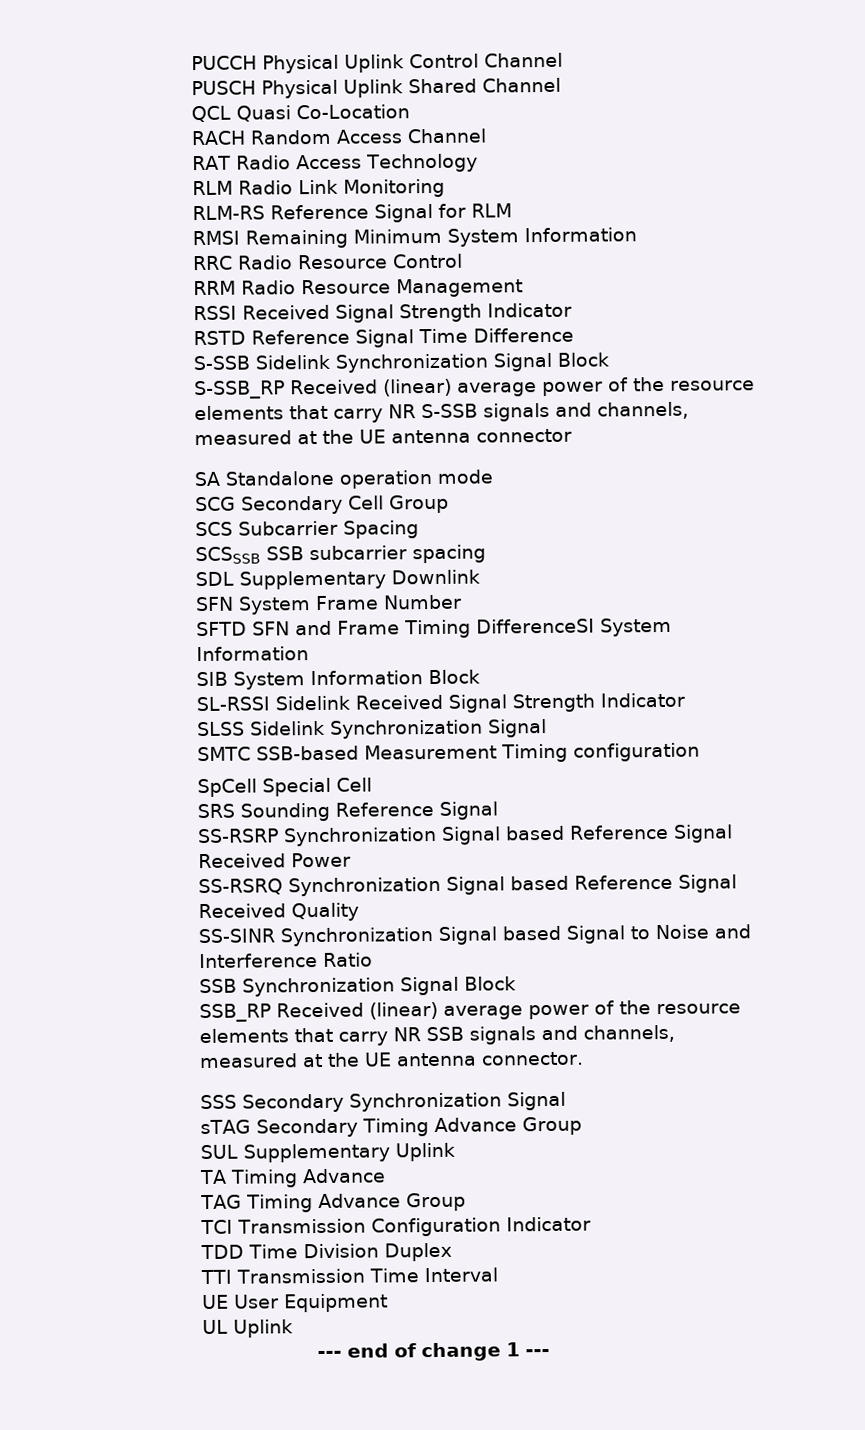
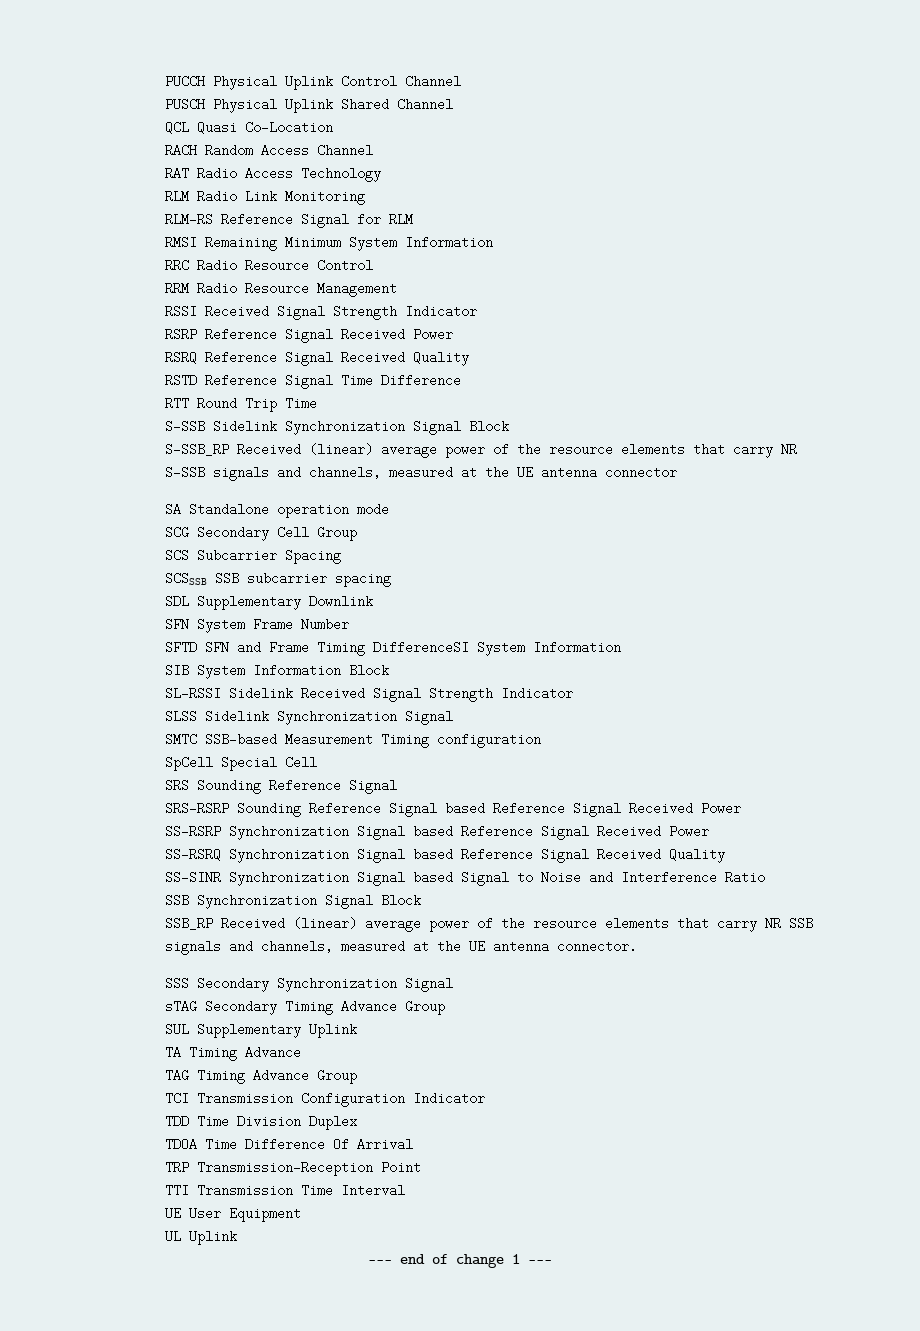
+ RSRP Reference Signal Received Power
+ RSRQ Reference Signal Received Quality
+ RTT Round Trip Time
+ SRS-RSRP Sounding Reference Signal based Reference Signal Received Power
+ TDOA Time Difference Of Arrival
+ TRP Transmission-Reception Point

